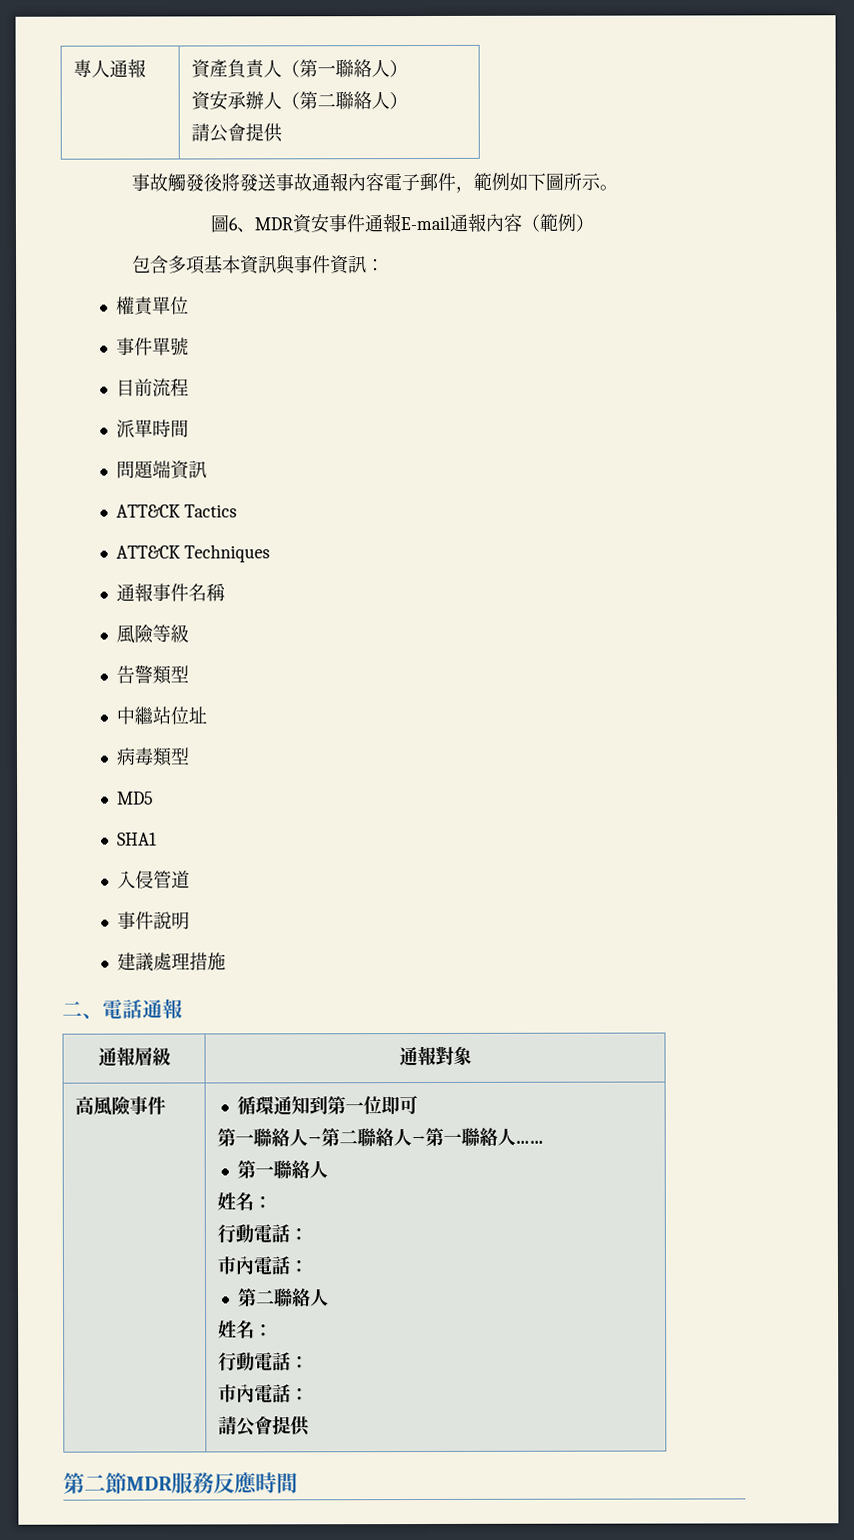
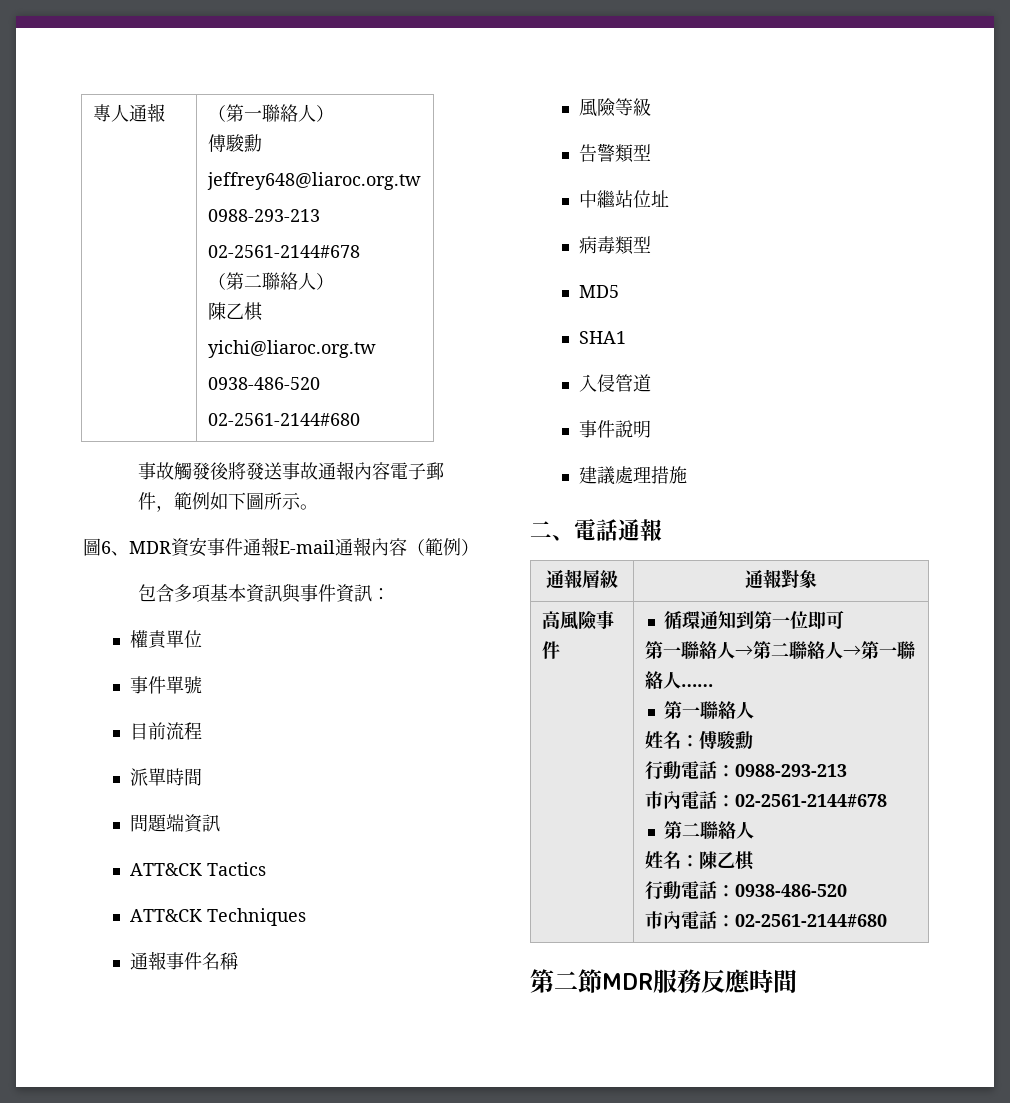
- 專人通報 | 資產負責人（第一聯絡人）
- 資安承辦人（第二聯絡人）
- 請公會提供
+ 專人通報 | （第一聯絡人）
+ 傅駿勳
+ jeffrey648@liaroc.org.tw
+ 0988-293-213
+ 02-2561-2144#678
+ （第二聯絡人）
+ 陳乙棋
+ yichi@liaroc.org.tw
+ 0938-486-520
+ 02-2561-2144#680
  第一聯絡人→第二聯絡人→第一聯絡人……
  第一聯絡人
- 姓名：
- 行動電話：
- 市內電話：
+ 姓名：傅駿勳
+ 行動電話：0988-293-213
+ 市內電話：02-2561-2144#678
  第二聯絡人
- 姓名：
- 行動電話：
- 市內電話：
- 請公會提供
+ 姓名：陳乙棋
+ 行動電話：0938-486-520
+ 市內電話：02-2561-2144#680

